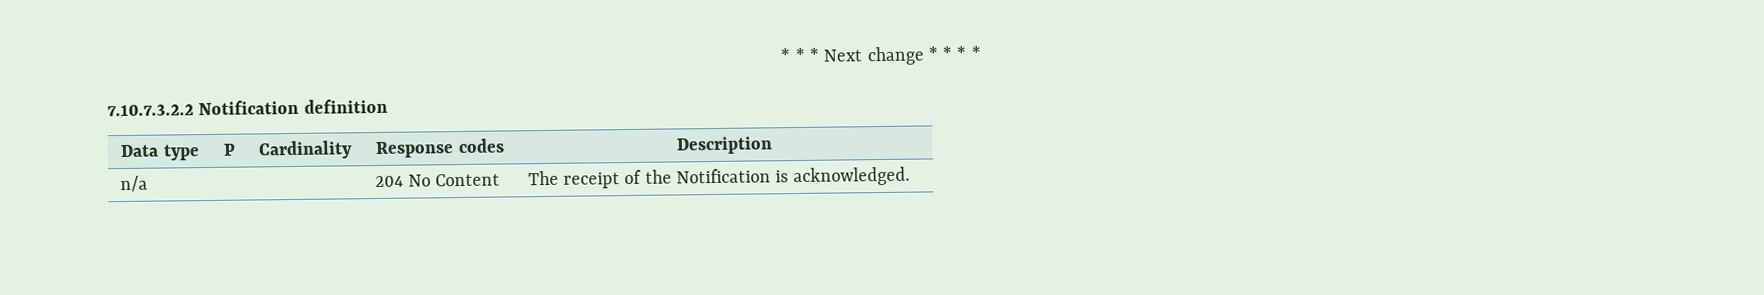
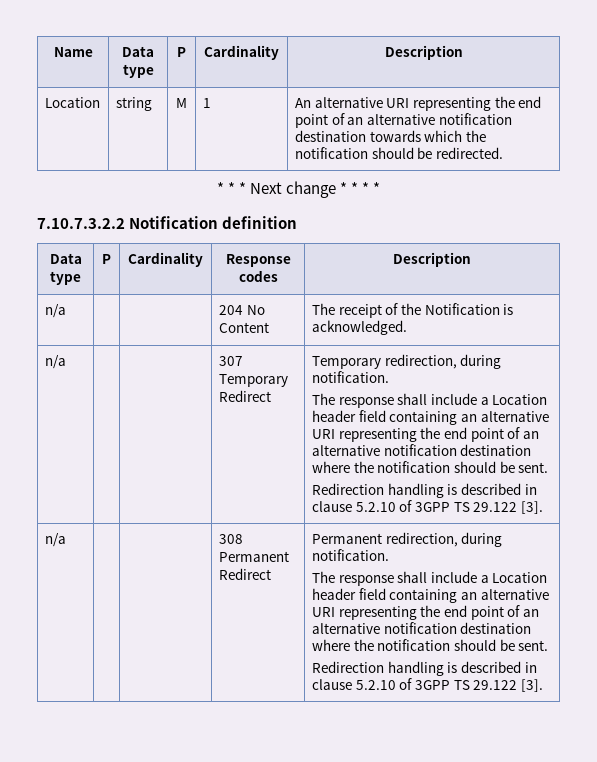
+ Name | Data type | P | Cardinality | Description
+ Location | string | M | 1 | An alternative URI representing the end point of an alternative notification destination towards which the notification should be redirected.
+ n/a | | | 307 Temporary Redirect | Temporary redirection, during notification.
+ The response shall include a Location header field containing an alternative URI representing the end point of an alternative notification destination where the notification should be sent.
+ Redirection handling is described in clause 5.2.10 of 3GPP TS 29.122 [3].
+ n/a | | | 308 Permanent Redirect | Permanent redirection, during notification.
+ The response shall include a Location header field containing an alternative URI representing the end point of an alternative notification destination where the notification should be sent.
+ Redirection handling is described in clause 5.2.10 of 3GPP TS 29.122 [3].

